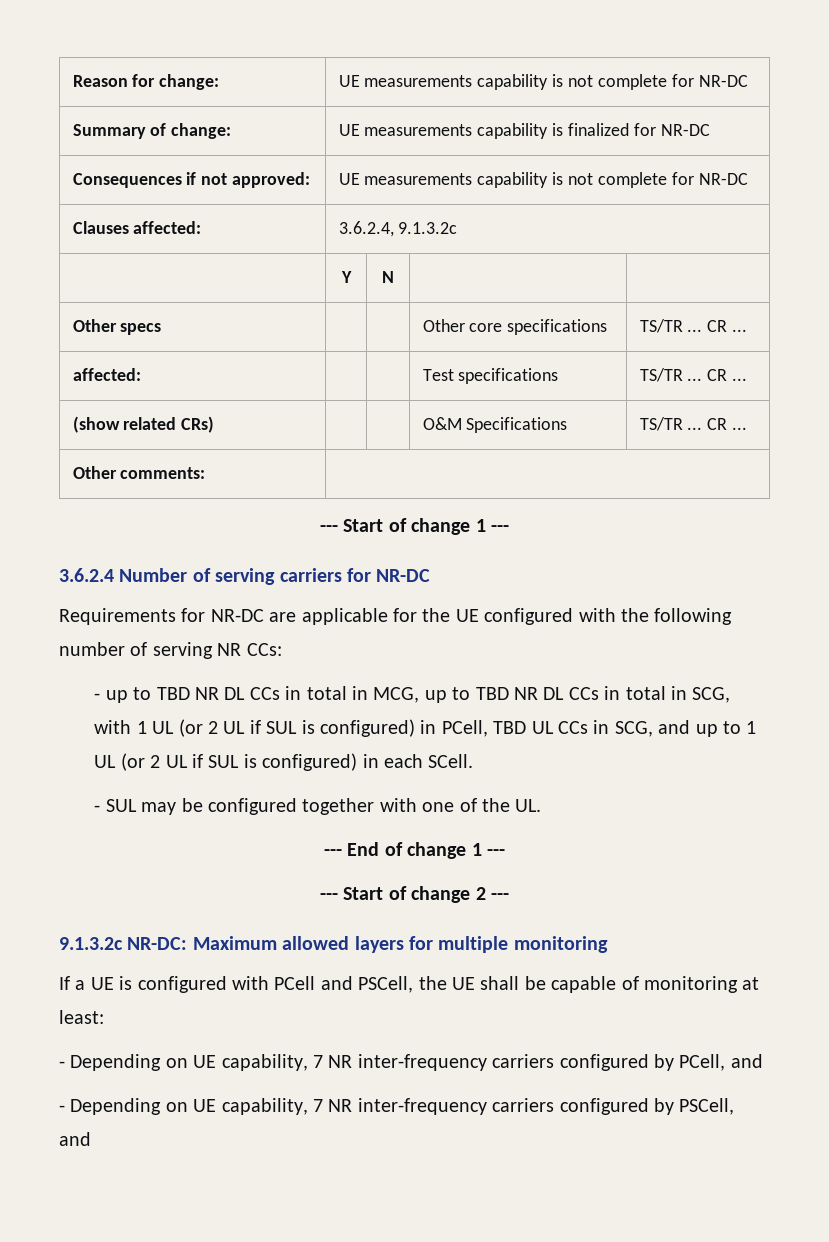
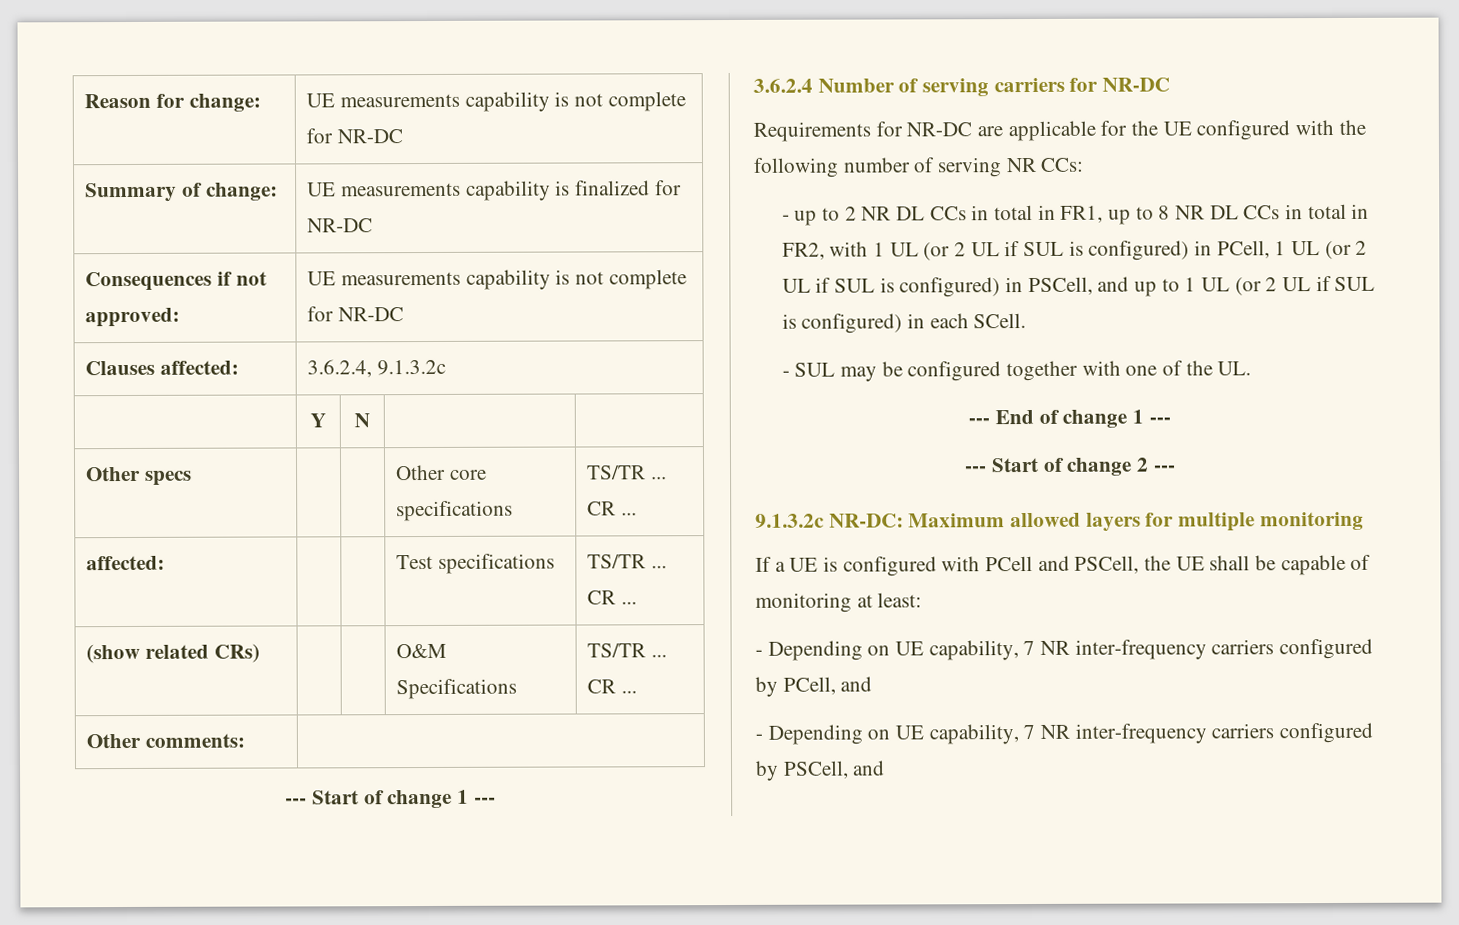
- - up to TBD NR DL CCs in total in MCG, up to TBD NR DL CCs in total in SCG, with 1 UL (or 2 UL if SUL is configured) in PCell, TBD UL CCs in SCG, and up to 1 UL (or 2 UL if SUL is configured) in each SCell.
+ - up to 2 NR DL CCs in total in FR1, up to 8 NR DL CCs in total in FR2, with 1 UL (or 2 UL if SUL is configured) in PCell, 1 UL (or 2 UL if SUL is configured) in PSCell, and up to 1 UL (or 2 UL if SUL is configured) in each SCell.

